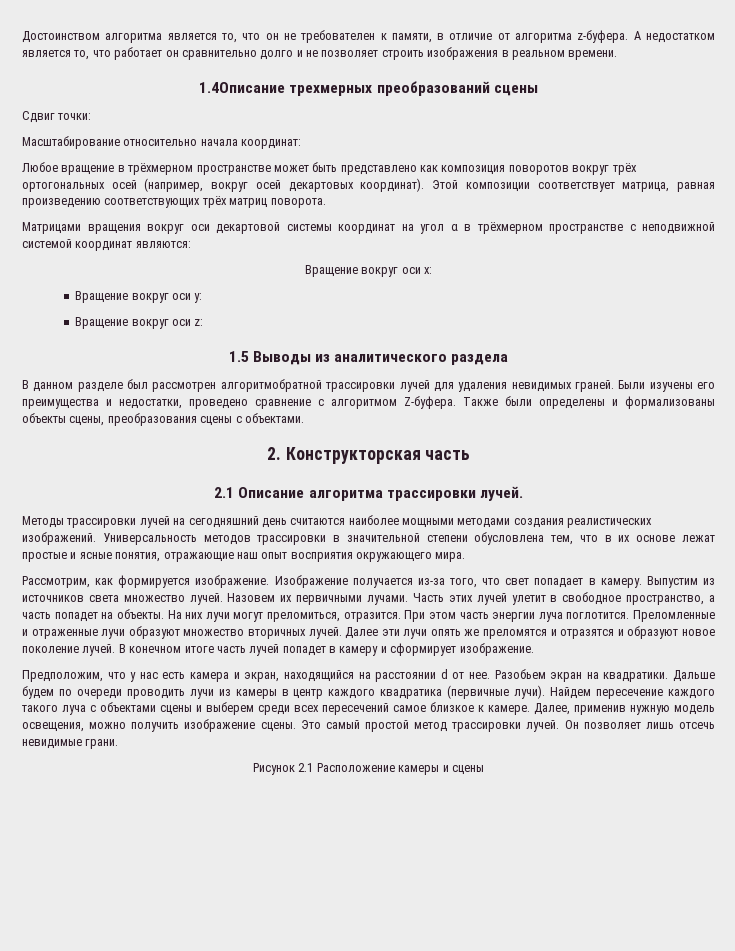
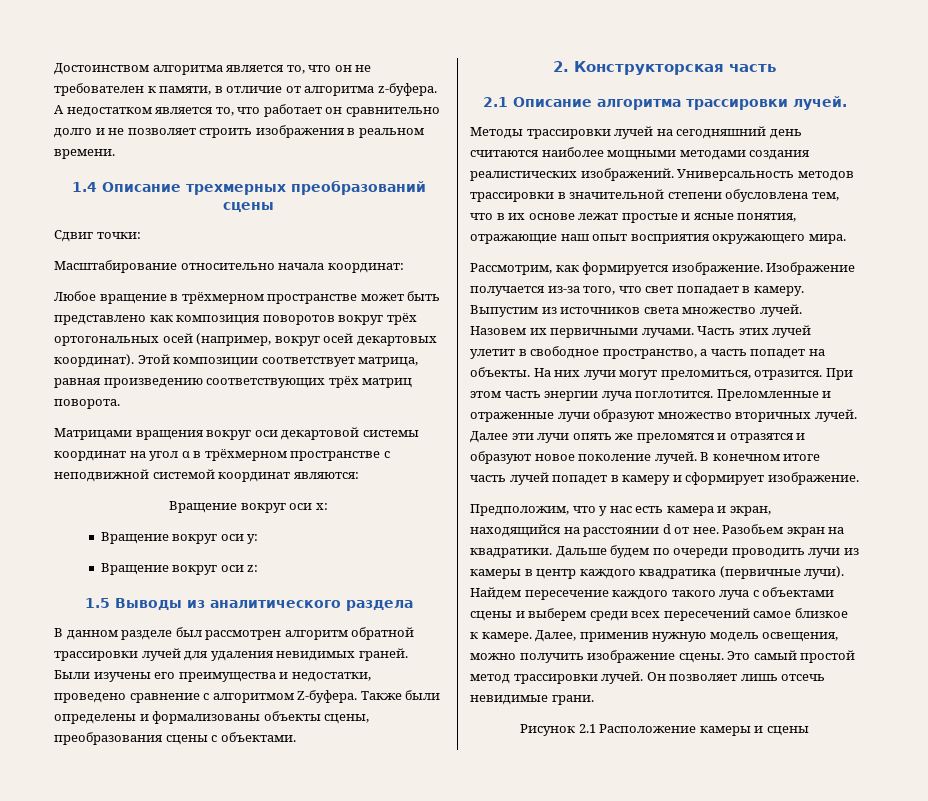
- 1.4Описание трехмерных преобразований сцены
+ 1.4 Описание трехмерных преобразований сцены
- В данном разделе был рассмотрен алгоритмобратной трассировки лучей для удаления невидимых граней.
+ В данном разделе был рассмотрен алгоритм обратной трассировки лучей для удаления невидимых граней.

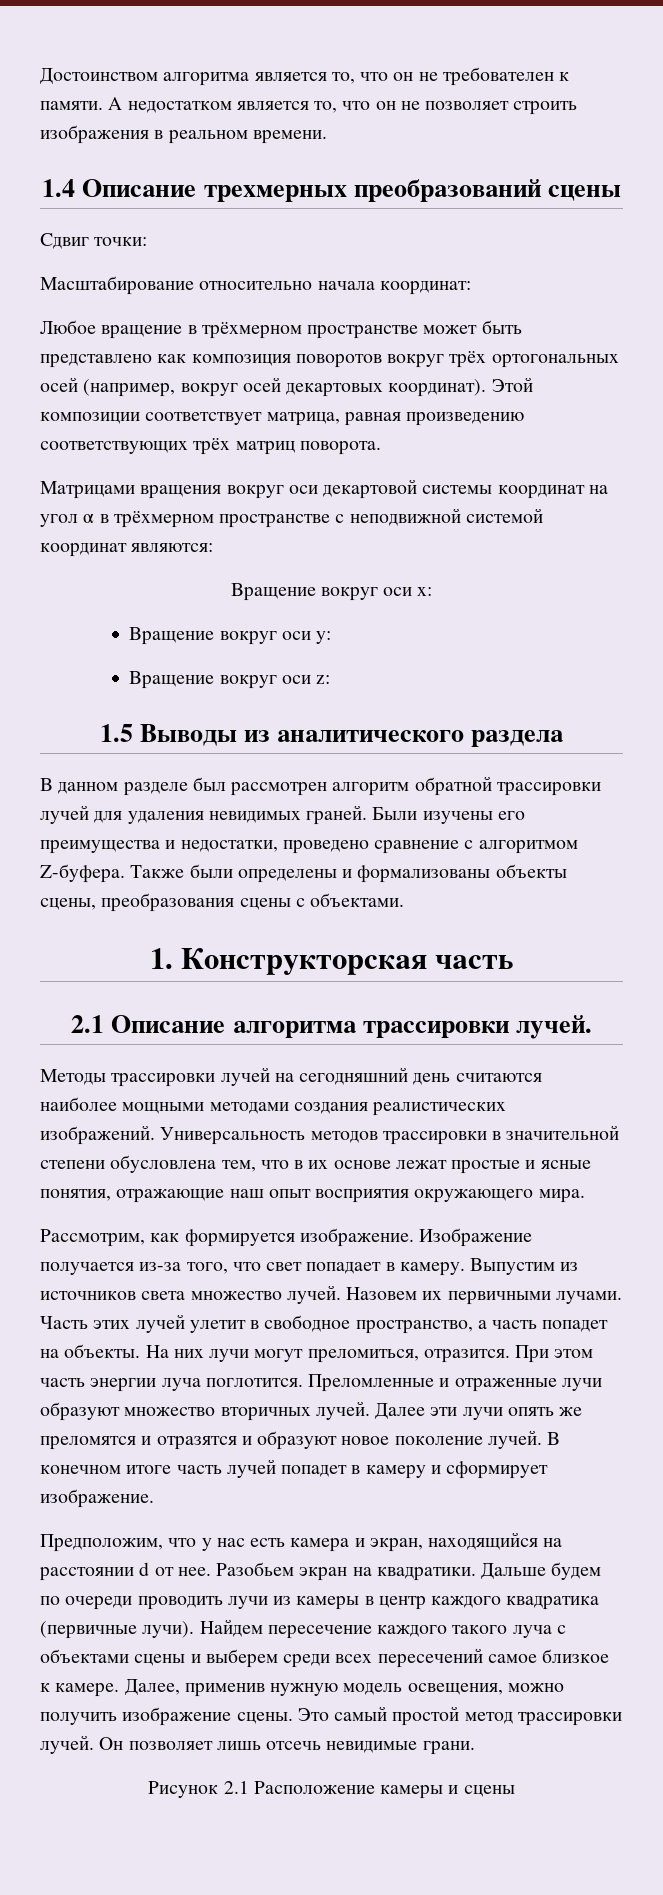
- Достоинством алгоритма является то, что он не требователен к памяти, в отличие от алгоритма z-буфера.
+ Достоинством алгоритма является то, что он не требователен к памяти.
- А недостатком является то, что работает он сравнительно долго и не позволяет строить изображения в реальном времени.
+ А недостатком является то, что он не позволяет строить изображения в реальном времени.
- 2. Конструкторская часть
+ 1. Конструкторская часть

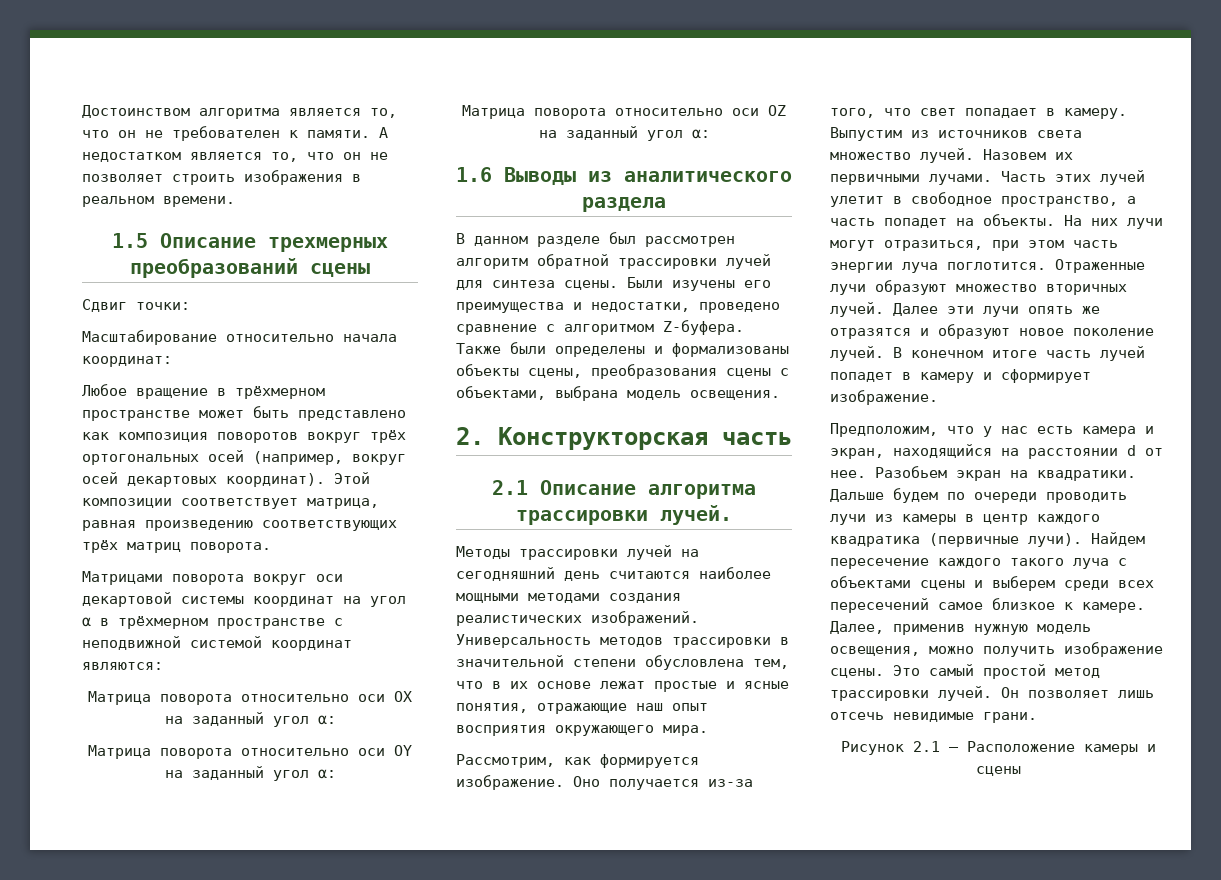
- 1.4 Описание трехмерных преобразований сцены
+ 1.5 Описание трехмерных преобразований сцены
- Матрицами вращения вокруг оси декартовой системы координат на угол α в трёхмерном пространстве с неподвижной системой координат являются:
+ Матрицами поворота вокруг оси декартовой системы координат на угол α в трёхмерном пространстве с неподвижной системой координат являются:
- Вращение вокруг оси х:
- Вращение вокруг оси у:
- Вращение вокруг оси z:
- 1.5 Выводы из аналитического раздела
+ Матрица поворота относительно оси OX на заданный угол α:
+ Матрица поворота относительно оси OY на заданный угол α:
+ Матрица поворота относительно оси OZ на заданный угол α:
+ 1.6 Выводы из аналитического раздела
- В данном разделе был рассмотрен алгоритм обратной трассировки лучей для удаления невидимых граней.
+ В данном разделе был рассмотрен алгоритм обратной трассировки лучей для синтеза сцены.
- Также были определены и формализованы объекты сцены, преобразования сцены с объектами.
- 1. Конструкторская часть
+ Также были определены и формализованы объекты сцены, преобразования сцены с объектами, выбрана модель освещения.
+ 2. Конструкторская часть
- Изображение получается из-за того, что свет попадает в камеру.
+ Оно получается из-за того, что свет попадает в камеру.
- На них лучи могут преломиться, отразится. При этом часть энергии луча поглотится.
+ На них лучи могут отразиться, при этом часть энергии луча поглотится.
- Преломленные и отраженные лучи образуют множество вторичных лучей.
+ Отраженные лучи образуют множество вторичных лучей.
- Далее эти лучи опять же преломятся и отразятся и образуют новое поколение лучей.
+ Далее эти лучи опять же отразятся и образуют новое поколение лучей.
- Рисунок 2.1 Расположение камеры и сцены
+ Рисунок 2.1 – Расположение камеры и сцены

